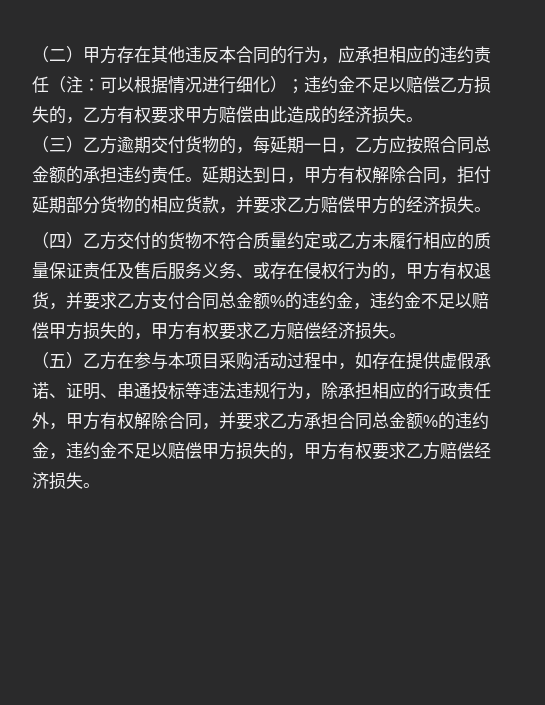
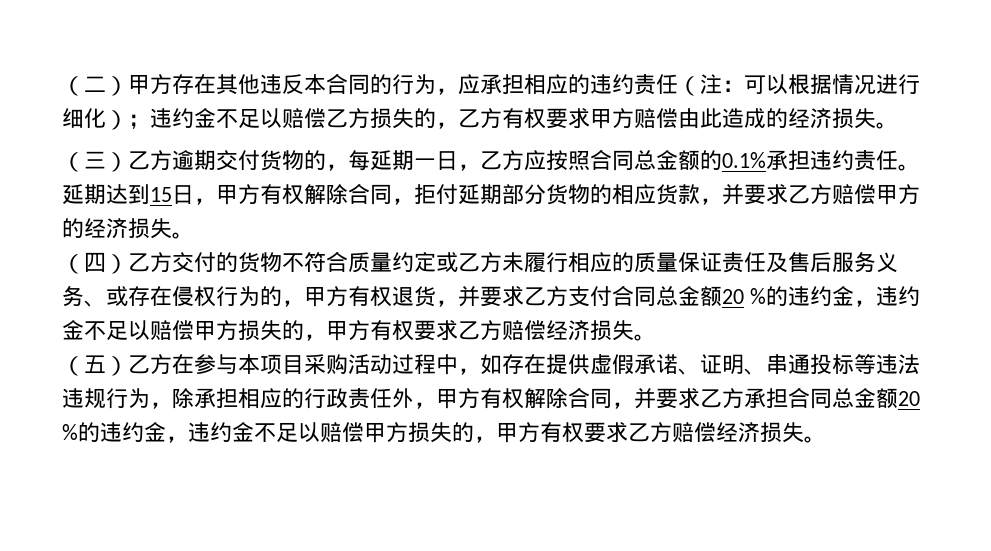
- （三）乙方逾期交付货物的，每延期一日，乙方应按照合同总金额的承担违约责任。
+ （三）乙方逾期交付货物的，每延期一日，乙方应按照合同总金额的0.1%承担违约责任。
- 延期达到日，甲方有权解除合同，拒付延期部分货物的相应货款，并要求乙方赔偿甲方的经济损失。
+ 延期达到15日，甲方有权解除合同，拒付延期部分货物的相应货款，并要求乙方赔偿甲方的经济损失。
- （四）乙方交付的货物不符合质量约定或乙方未履行相应的质量保证责任及售后服务义务、或存在侵权行为的，甲方有权退货，并要求乙方支付合同总金额%的违约金，违约金不足以赔偿甲方损失的，甲方有权要求乙方赔偿经济损失。
+ （四）乙方交付的货物不符合质量约定或乙方未履行相应的质量保证责任及售后服务义务、或存在侵权行为的，甲方有权退货，并要求乙方支付合同总金额20 %的违约金，违约金不足以赔偿甲方损失的，甲方有权要求乙方赔偿经济损失。
- （五）乙方在参与本项目采购活动过程中，如存在提供虚假承诺、证明、串通投标等违法违规行为，除承担相应的行政责任外，甲方有权解除合同，并要求乙方承担合同总金额%的违约金，违约金不足以赔偿甲方损失的，甲方有权要求乙方赔偿经济损失。
+ （五）乙方在参与本项目采购活动过程中，如存在提供虚假承诺、证明、串通投标等违法违规行为，除承担相应的行政责任外，甲方有权解除合同，并要求乙方承担合同总金额20 %的违约金，违约金不足以赔偿甲方损失的，甲方有权要求乙方赔偿经济损失。

